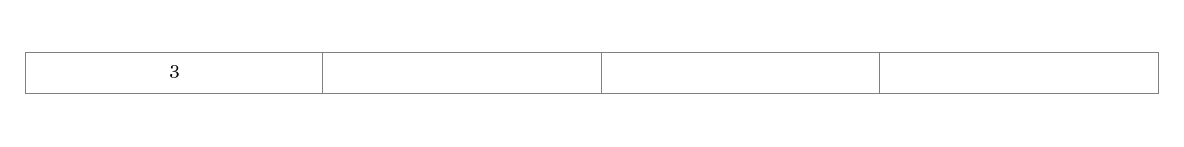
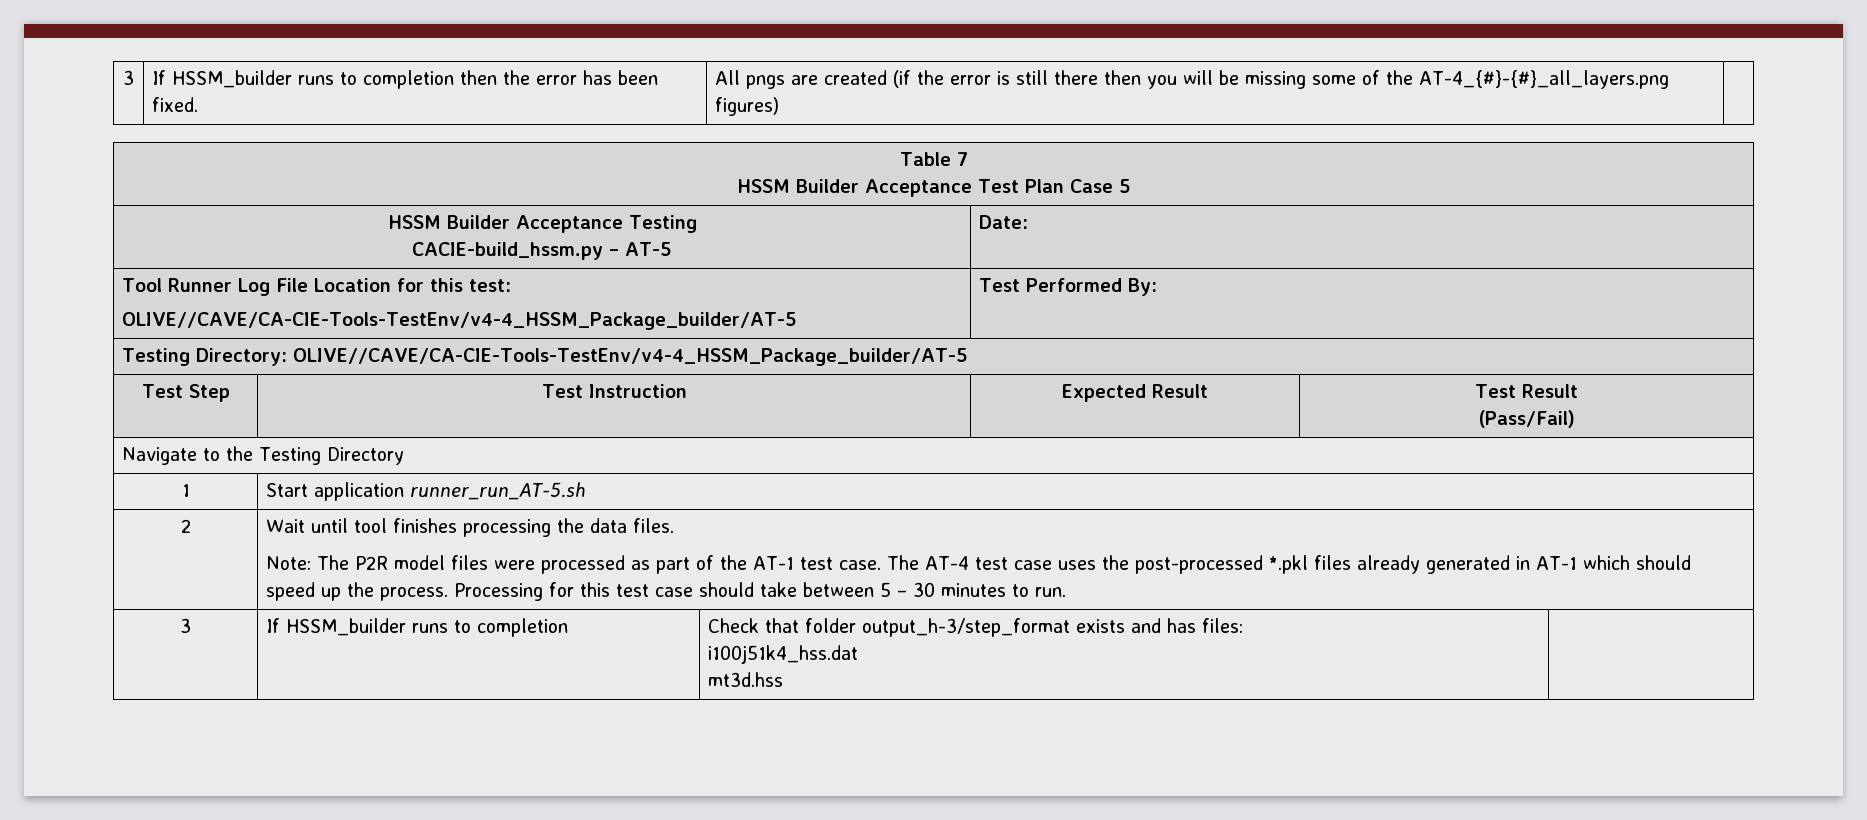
- 3 | | |
+ 3 | If HSSM_builder runs to completion then the error has been fixed. | All pngs are created (if the error is still there then you will be missing some of the AT-4_{#}-{#}_all_layers.png figures) |
+ Table 7
+ HSSM Builder Acceptance Test Plan Case 5
+ HSSM Builder Acceptance Testing
+ CACIE-build_hssm.py – AT-5 | Date:
+ Tool Runner Log File Location for this test:
+ OLIVE//CAVE/CA-CIE-Tools-TestEnv/v4-4_HSSM_Package_builder/AT-5 | Test Performed By:
+ Testing Directory: OLIVE//CAVE/CA-CIE-Tools-TestEnv/v4-4_HSSM_Package_builder/AT-5
+ Test Step | Test Instruction | Expected Result | Test Result
+ (Pass/Fail)
+ Navigate to the Testing Directory
+ 1 | Start application runner_run_AT-5.sh
+ 2 | Wait until tool finishes processing the data files.
+ Note: The P2R model files were processed as part of the AT-1 test case. The AT-4 test case uses the post-processed *.pkl files already generated in AT-1 which should speed up the process. Processing for this test case should take between 5 – 30 minutes to run.
+ 3 | If HSSM_builder runs to completion | Check that folder output_h-3/step_format exists and has files:
+ i100j51k4_hss.dat
+ mt3d.hss |

